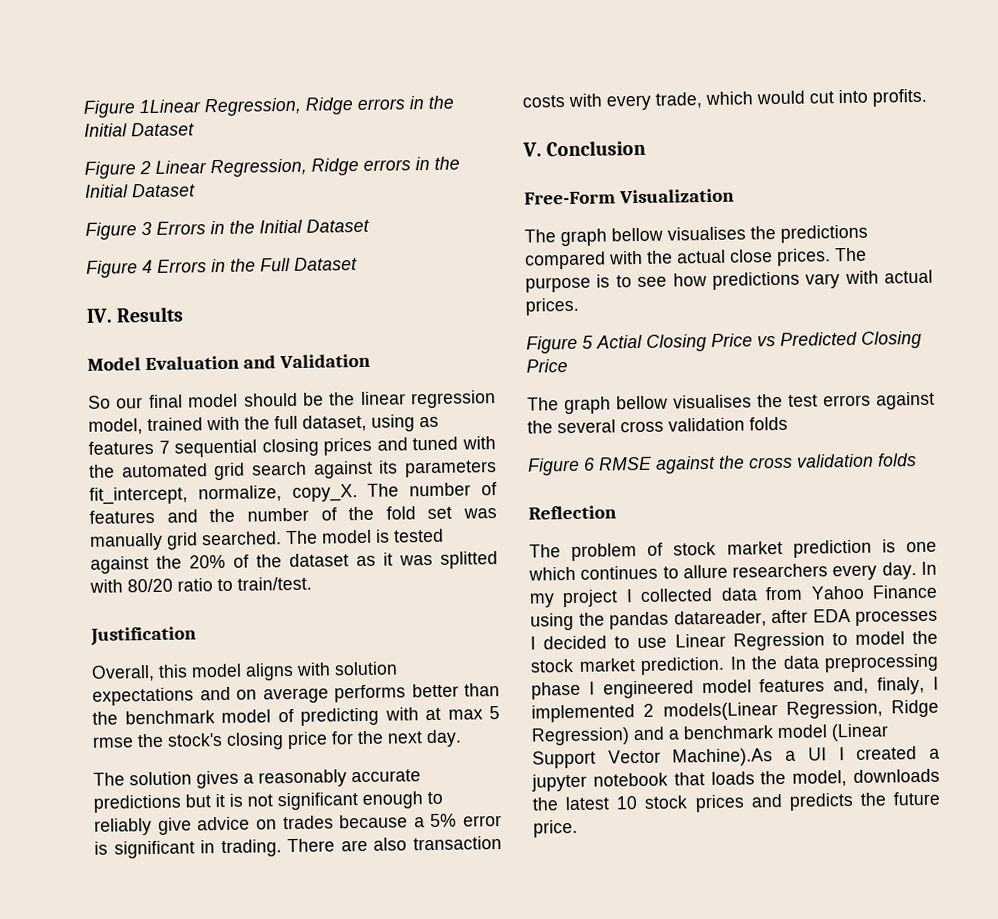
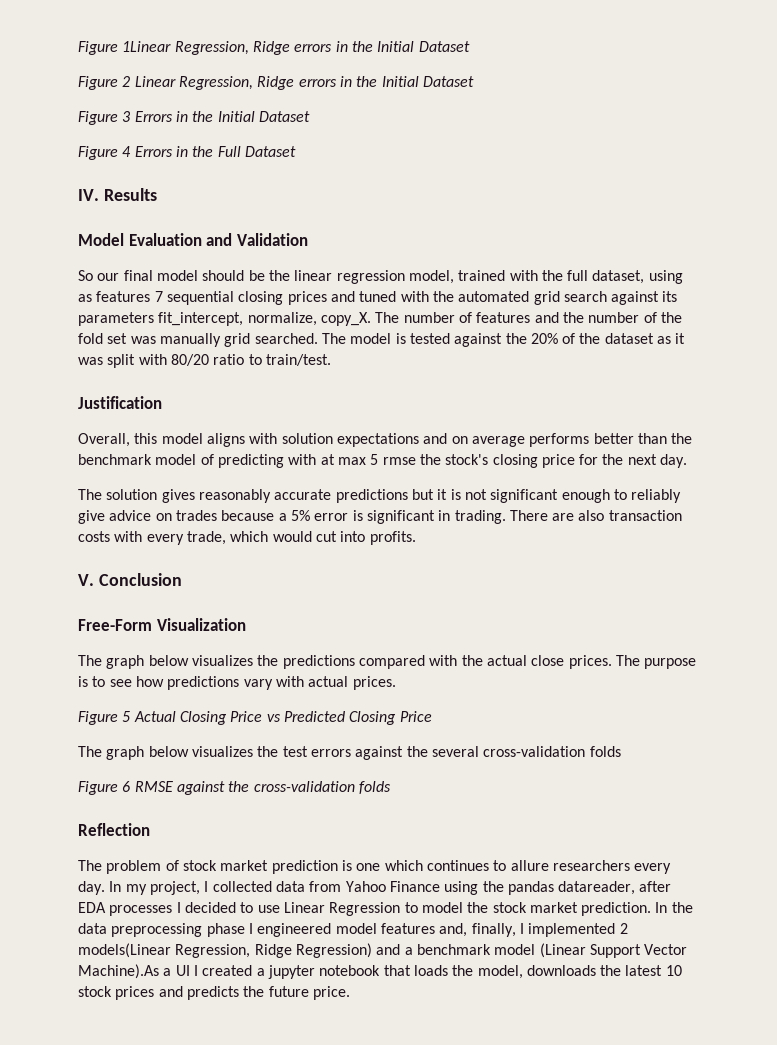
- The model is tested against the 20% of the dataset as it was splitted with 80/20 ratio to train/test.
+ The model is tested against the 20% of the dataset as it was split with 80/20 ratio to train/test.
- The solution gives a reasonably accurate predictions but it is not significant enough to reliably give advice on trades because a 5% error is significant in trading.
+ The solution gives reasonably accurate predictions but it is not significant enough to reliably give advice on trades because a 5% error is significant in trading.
- The graph bellow visualises the predictions compared with the actual close prices.
+ The graph below visualizes the predictions compared with the actual close prices.
- Figure 5 Actial Closing Price vs Predicted Closing Price
+ Figure 5 Actual Closing Price vs Predicted Closing Price
- The graph bellow visualises the test errors against the several cross validation folds
+ The graph below visualizes the test errors against the several cross-validation folds
- Figure 6 RMSE against the cross validation folds
+ Figure 6 RMSE against the cross-validation folds
- In my project I collected data from Yahoo Finance using the pandas datareader, after EDA processes I decided to use Linear Regression to model the stock market prediction.
+ In my project, I collected data from Yahoo Finance using the pandas datareader, after EDA processes I decided to use Linear Regression to model the stock market prediction.
- In the data preprocessing phase I engineered model features and, finaly, I implemented 2 models(Linear Regression, Ridge Regression) and a benchmark model (Linear Support Vector Machine).As a UI I created a jupyter notebook that loads the model, downloads the latest 10 stock prices and predicts the future price.
+ In the data preprocessing phase I engineered model features and, finally, I implemented 2 models(Linear Regression, Ridge Regression) and a benchmark model (Linear Support Vector Machine).As a UI I created a jupyter notebook that loads the model, downloads the latest 10 stock prices and predicts the future price.

